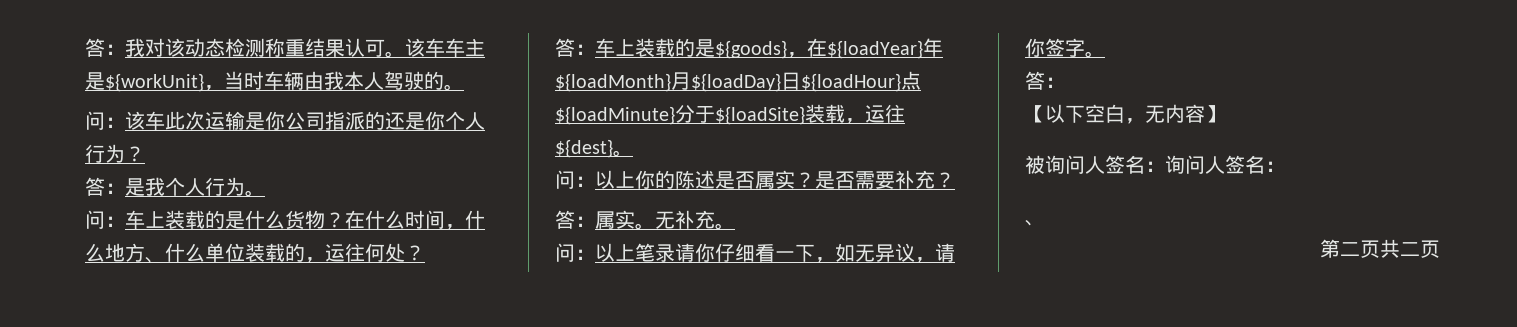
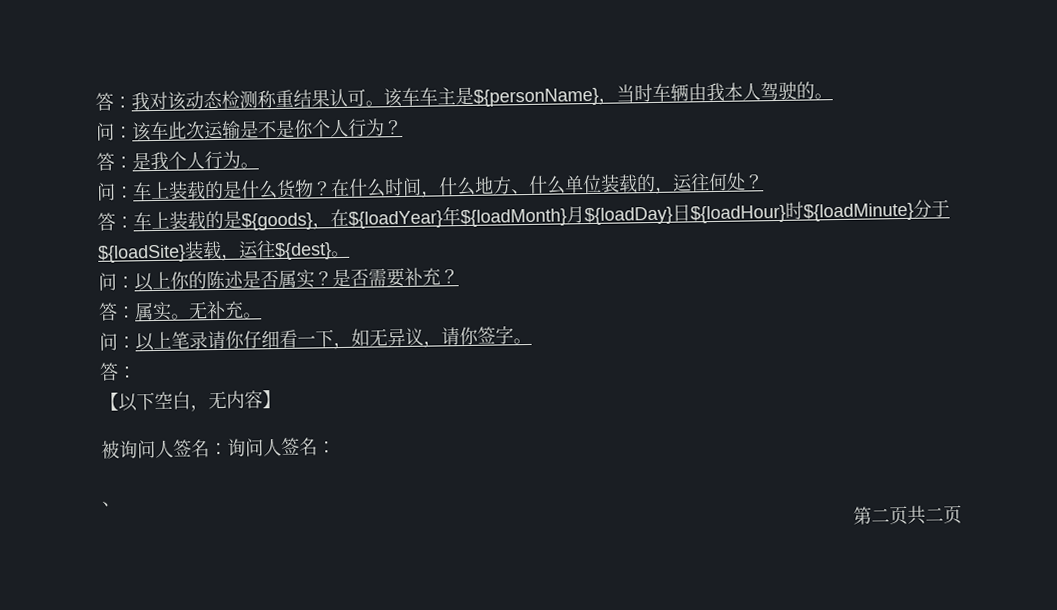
- 该车车主是${workUnit}，当时车辆由我本人驾驶的。
+ 该车车主是${personName}，当时车辆由我本人驾驶的。
- 问：该车此次运输是你公司指派的还是你个人行为？
+ 问：该车此次运输是不是你个人行为？
- 答：车上装载的是${goods}，在${loadYear}年${loadMonth}月${loadDay}日${loadHour}点${loadMinute}分于${loadSite}装载，运往${dest}。
+ 答：车上装载的是${goods}，在${loadYear}年${loadMonth}月${loadDay}日${loadHour}时${loadMinute}分于${loadSite}装载，运往${dest}。

